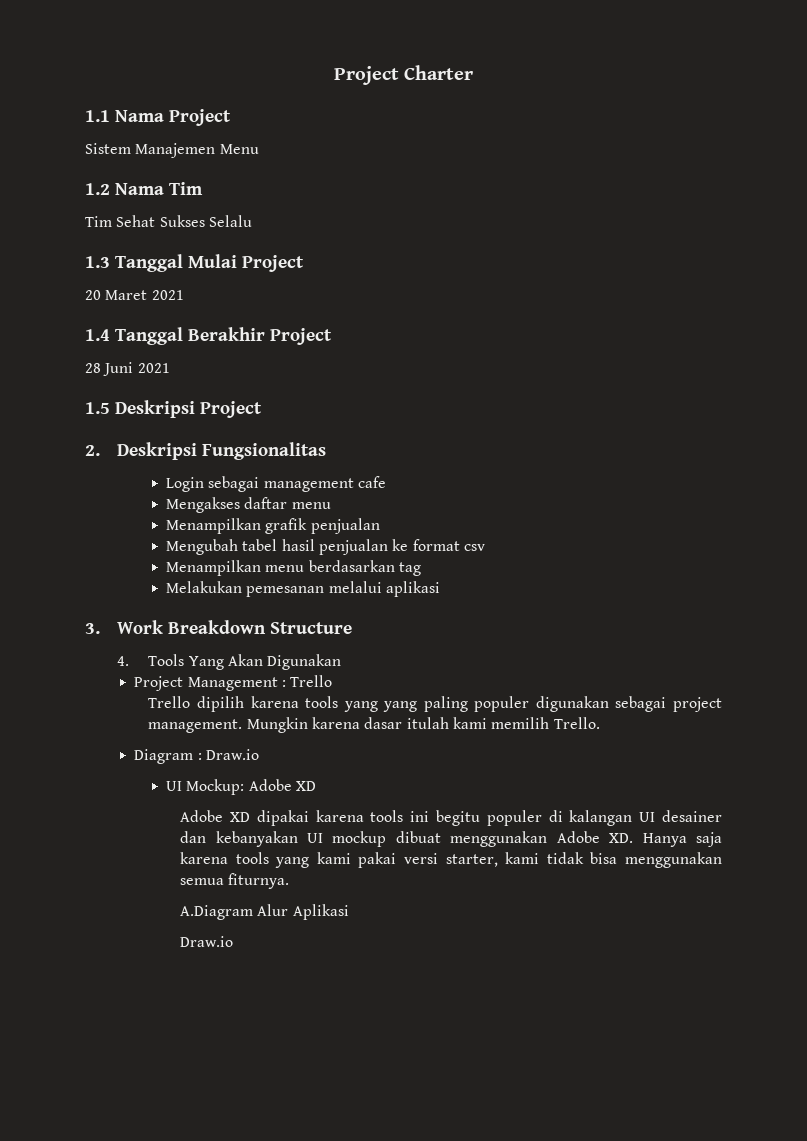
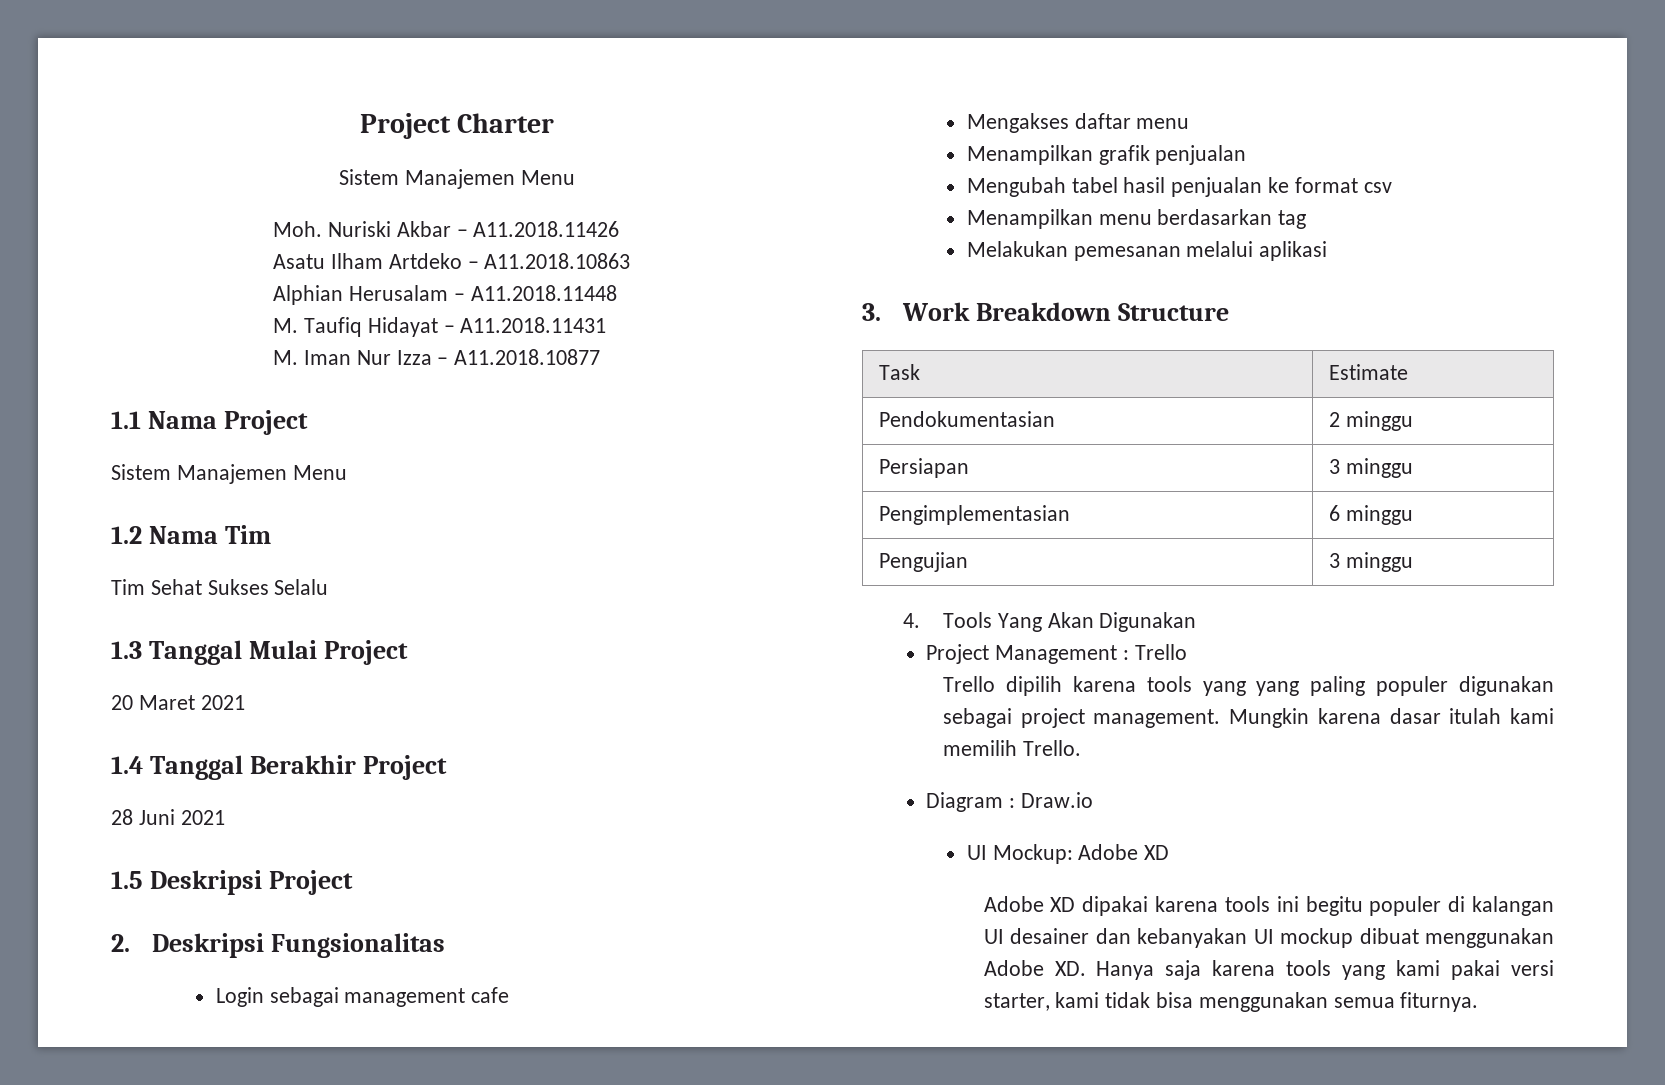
  Project Charter
+ Sistem Manajemen Menu
+ Moh. Nuriski Akbar – A11.2018.11426
+ Asatu Ilham Artdeko – A11.2018.10863
+ Alphian Herusalam – A11.2018.11448
+ M. Taufiq Hidayat – A11.2018.11431
+ M. Iman Nur Izza – A11.2018.10877
+ Task | Estimate
+ Pendokumentasian | 2 minggu
+ Persiapan | 3 minggu
+ Pengimplementasian | 6 minggu
+ Pengujian | 3 minggu
- A.Diagram Alur Aplikasi
- Draw.io

